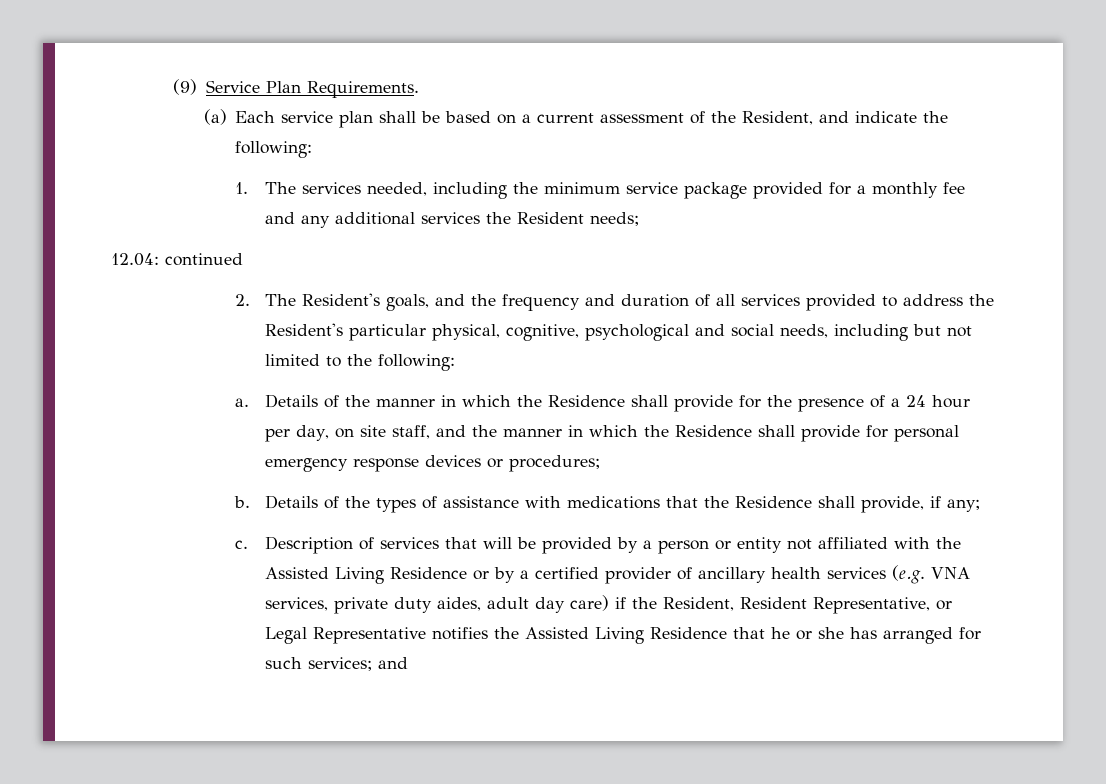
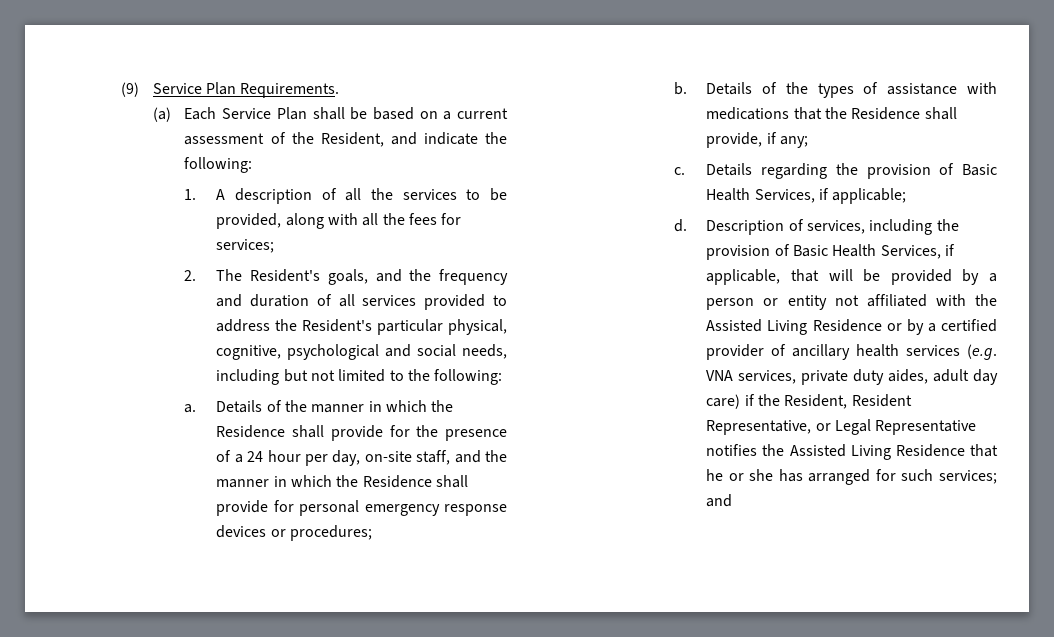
- (a) Each service plan shall be based on a current assessment of the Resident, and indicate the following:
+ (a) Each Service Plan shall be based on a current assessment of the Resident, and indicate the following:
- 1. The services needed, including the minimum service package provided for a monthly fee and any additional services the Resident needs;
- 12.04: continued
+ 1. A description of all the services to be provided, along with all the fees for services;
- Details of the manner in which the Residence shall provide for the presence of a 24 hour per day, on site staff, and the manner in which the Residence shall provide for personal emergency response devices or procedures;
+ Details of the manner in which the Residence shall provide for the presence of a 24 hour per day, on-site staff, and the manner in which the Residence shall provide for personal emergency response devices or procedures;
- Description of services that will be provided by a person or entity not affiliated with the Assisted Living Residence or by a certified provider of ancillary health services (e.g. VNA services, private duty aides, adult day care) if the Resident, Resident Representative, or Legal Representative notifies the Assisted Living Residence that he or she has arranged for such services; and
+ Details regarding the provision of Basic Health Services, if applicable;
+ d. Description of services, including the provision of Basic Health Services, if applicable, that will be provided by a person or entity not affiliated with the Assisted Living Residence or by a certified provider of ancillary health services (e.g. VNA services, private duty aides, adult day care) if the Resident, Resident Representative, or Legal Representative notifies the Assisted Living Residence that he or she has arranged for such services; and

